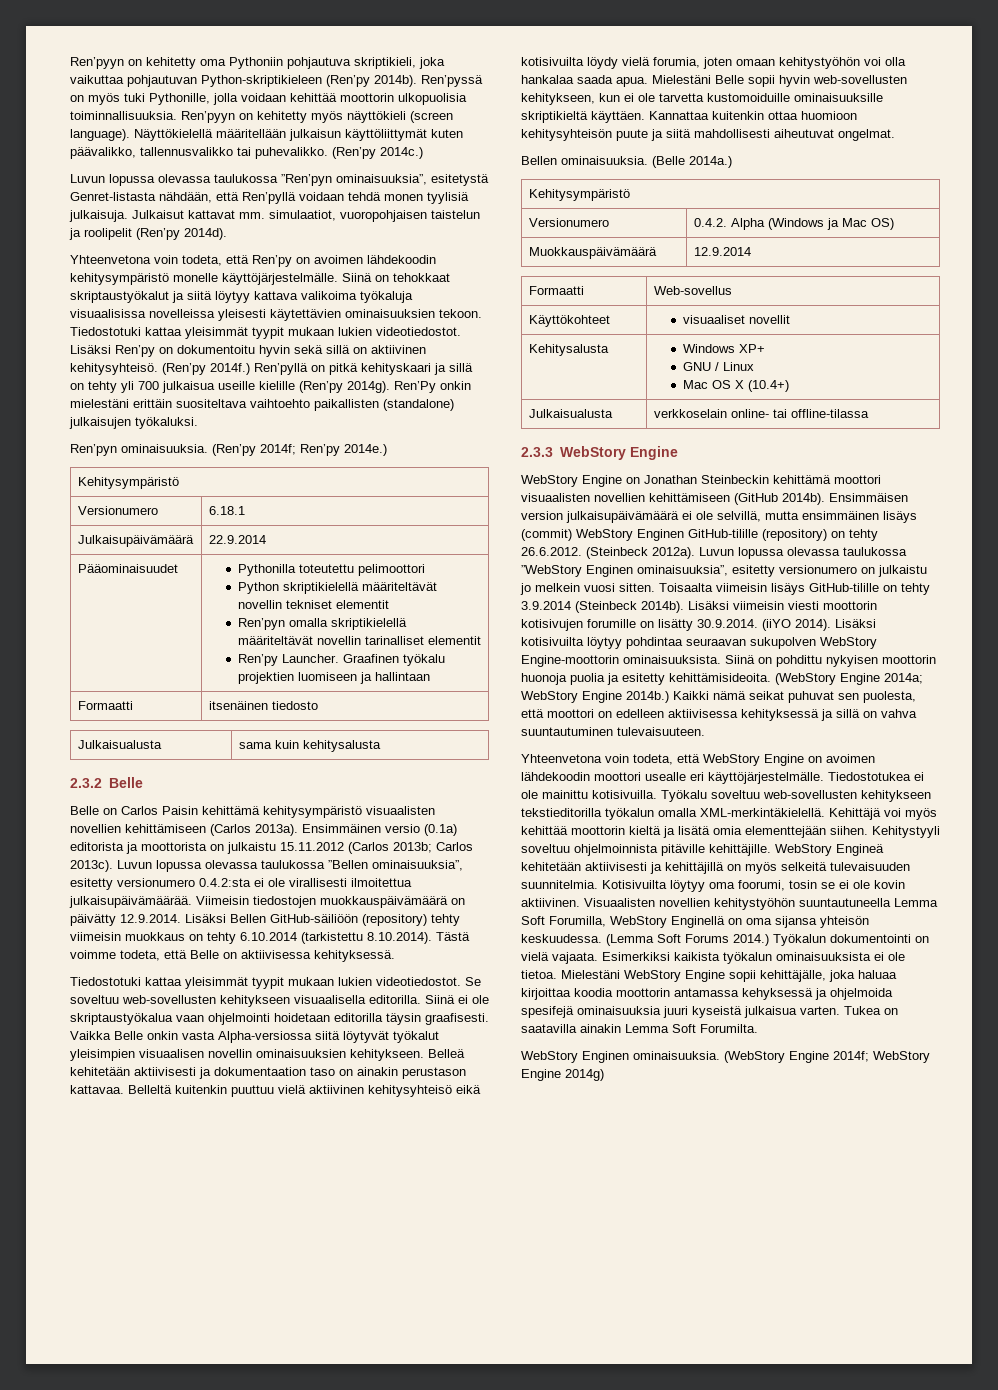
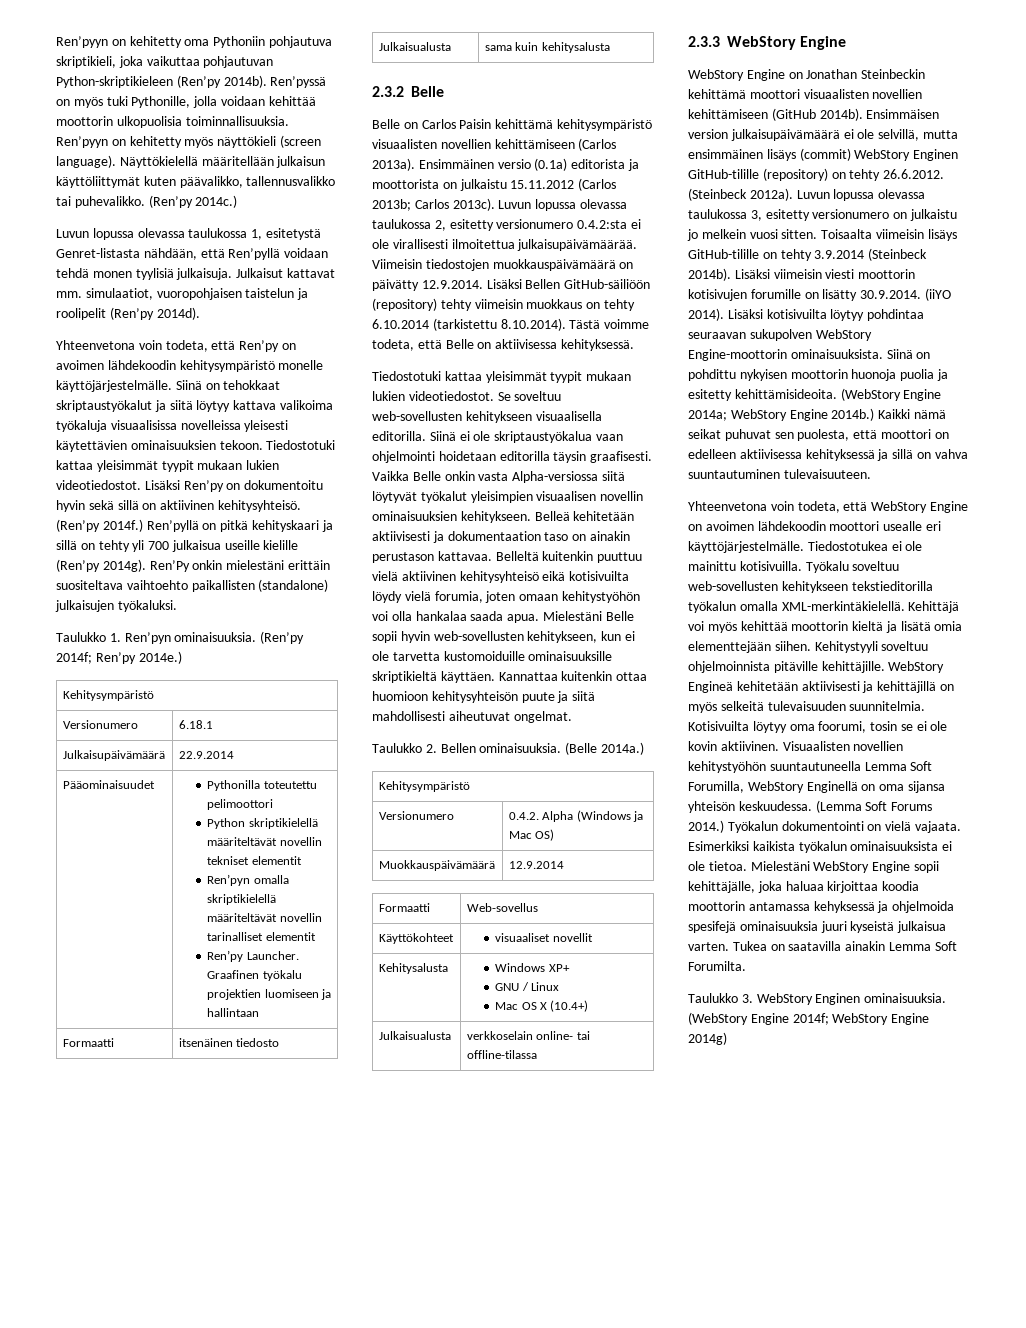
- Luvun lopussa olevassa taulukossa ”Ren’pyn ominaisuuksia”, esitetystä Genret-listasta nähdään, että Ren’pyllä voidaan tehdä monen tyylisiä julkaisuja.
+ Luvun lopussa olevassa taulukossa 1, esitetystä Genret-listasta nähdään, että Ren’pyllä voidaan tehdä monen tyylisiä julkaisuja.
- Ren’pyn ominaisuuksia.
+ Taulukko 1. Ren’pyn ominaisuuksia.
- Luvun lopussa olevassa taulukossa ”Bellen ominaisuuksia”, esitetty versionumero 0.4.2:sta ei ole virallisesti ilmoitettua julkaisupäivämäärää.
+ Luvun lopussa olevassa taulukossa 2, esitetty versionumero 0.4.2:sta ei ole virallisesti ilmoitettua julkaisupäivämäärää.
- Bellen ominaisuuksia.
+ Taulukko 2. Bellen ominaisuuksia.
- Luvun lopussa olevassa taulukossa ”WebStory Enginen ominaisuuksia”, esitetty versionumero on julkaistu jo melkein vuosi sitten.
+ Luvun lopussa olevassa taulukossa 3, esitetty versionumero on julkaistu jo melkein vuosi sitten.
- WebStory Enginen ominaisuuksia.
+ Taulukko 3. WebStory Enginen ominaisuuksia.

